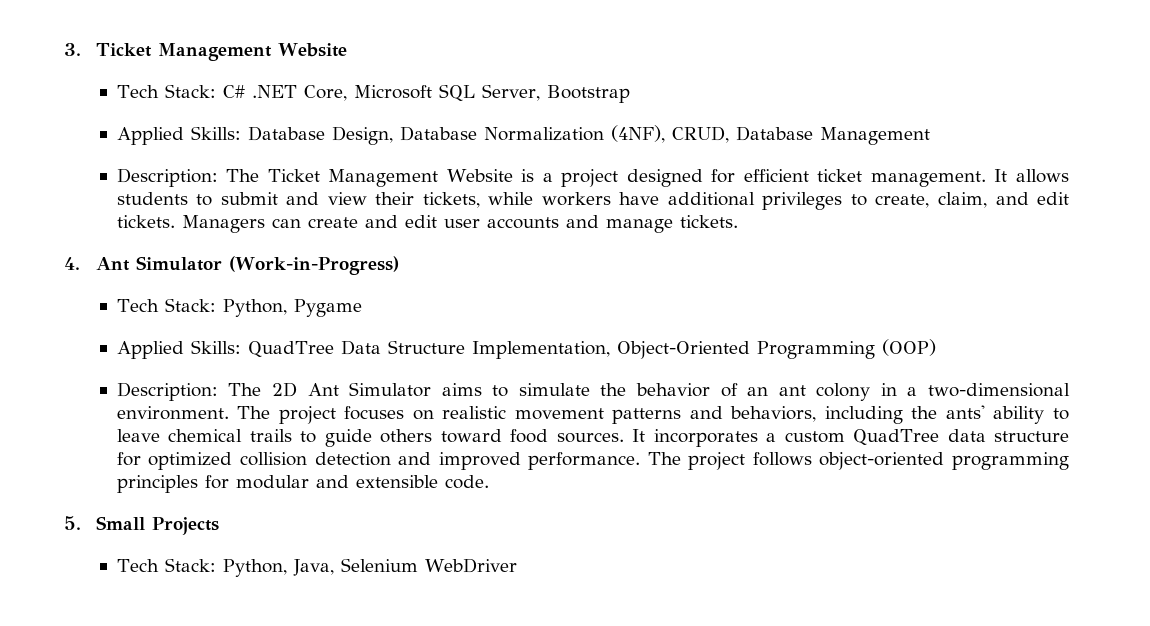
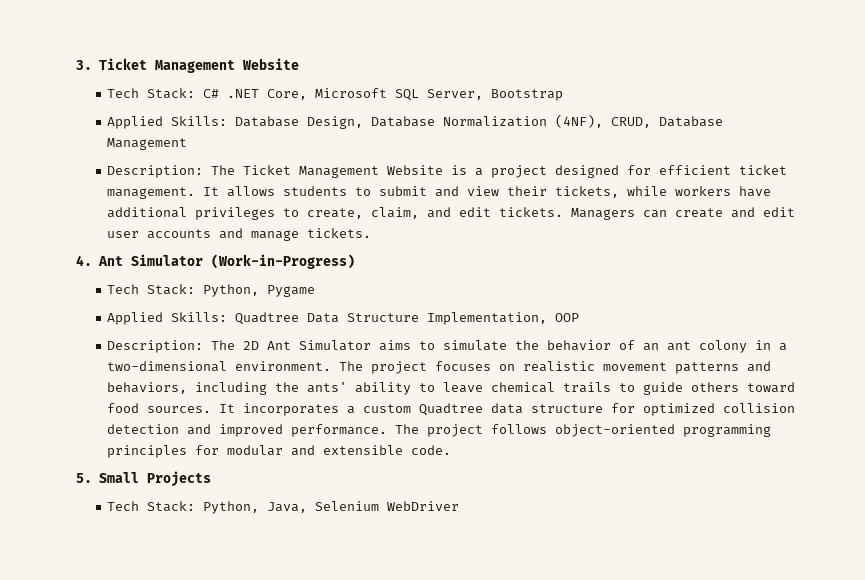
- Applied Skills: QuadTree Data Structure Implementation, Object-Oriented Programming (OOP)
+ Applied Skills: Quadtree Data Structure Implementation, OOP
- It incorporates a custom QuadTree data structure for optimized collision detection and improved performance.
+ It incorporates a custom Quadtree data structure for optimized collision detection and improved performance.

